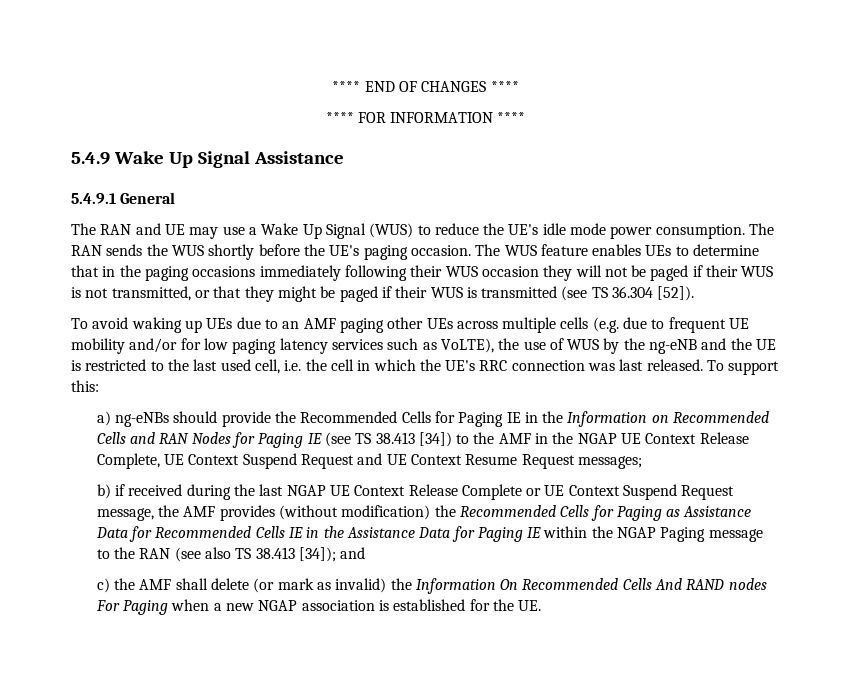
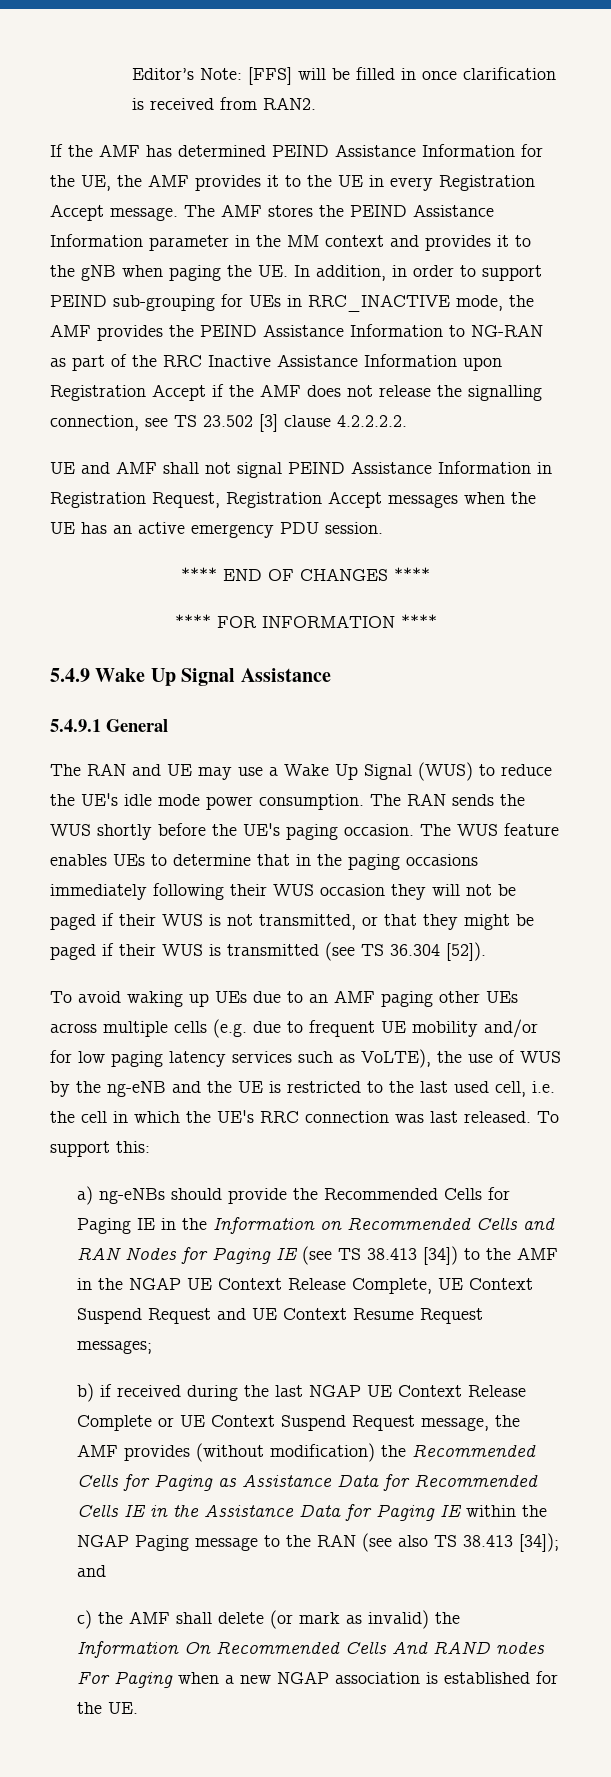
+ Editor’s Note: [FFS] will be filled in once clarification is received from RAN2.
+ If the AMF has determined PEIND Assistance Information for the UE, the AMF provides it to the UE in every Registration Accept message. The AMF stores the PEIND Assistance Information parameter in the MM context and provides it to the gNB when paging the UE. In addition, in order to support PEIND sub-grouping for UEs in RRC_INACTIVE mode, the AMF provides the PEIND Assistance Information to NG-RAN as part of the RRC Inactive Assistance Information upon Registration Accept if the AMF does not release the signalling connection, see TS 23.502 [3] clause 4.2.2.2.2.
+ UE and AMF shall not signal PEIND Assistance Information in Registration Request, Registration Accept messages when the UE has an active emergency PDU session.

